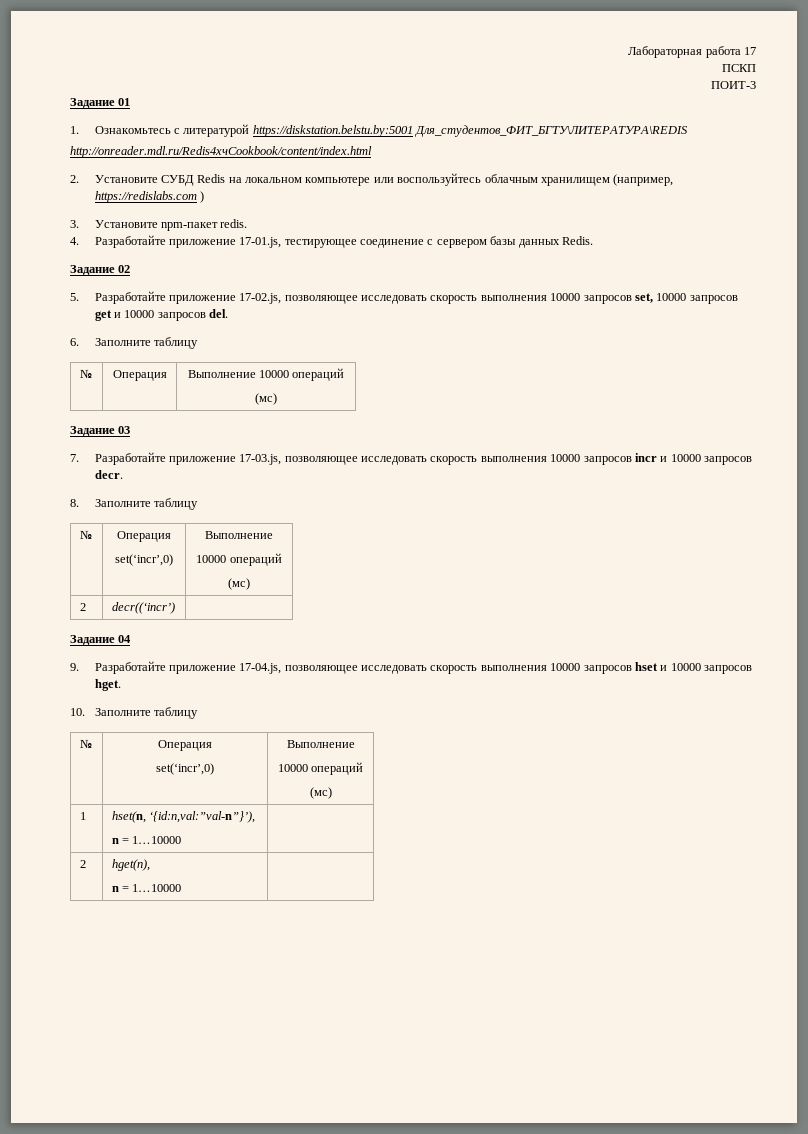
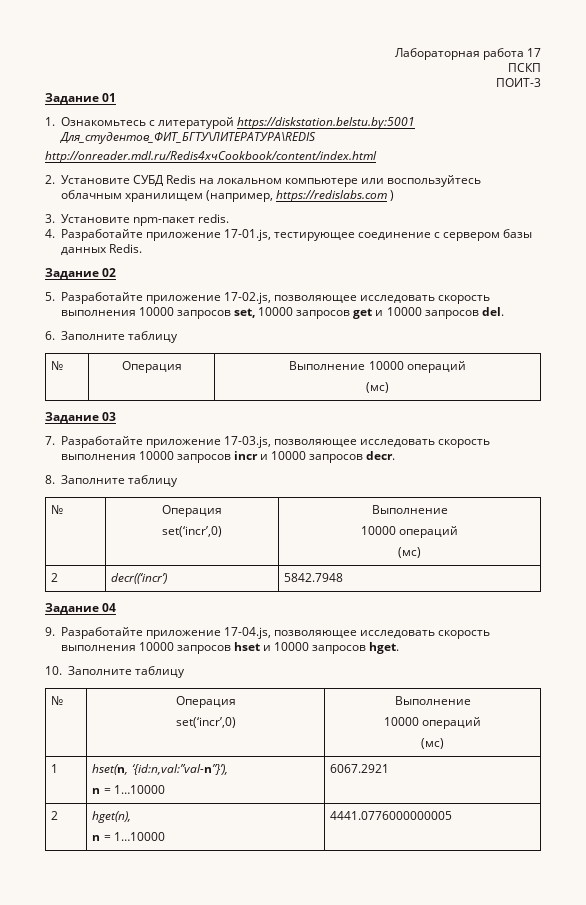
- 2 | decr((‘incr’) |
+ 2 | decr((‘incr’) | 5842.7948
  1 | hset(n, ‘{id:n,val:”val-n”}’),
- n = 1…10000 |
+ n = 1…10000 | 6067.2921
  2 | hget(n),
- n = 1…10000 |
+ n = 1…10000 | 4441.0776000000005

